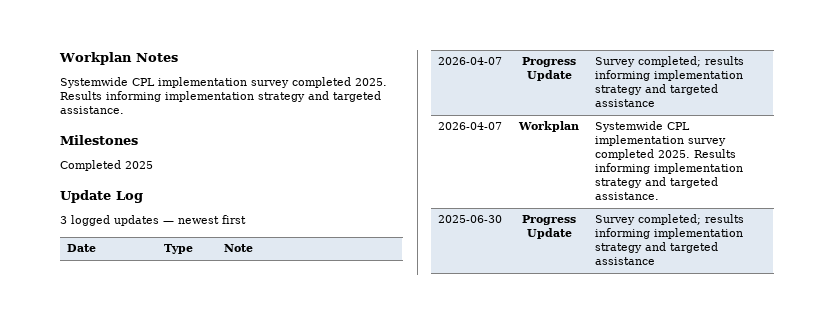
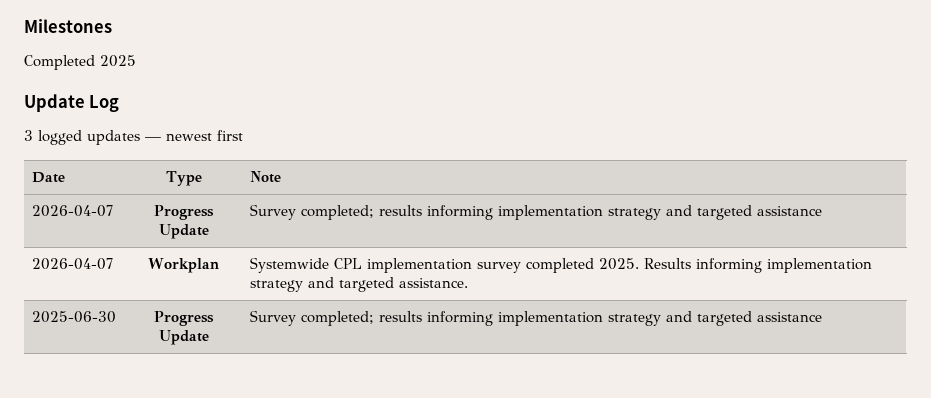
- Workplan Notes
- Systemwide CPL implementation survey completed 2025. Results informing implementation strategy and targeted assistance.

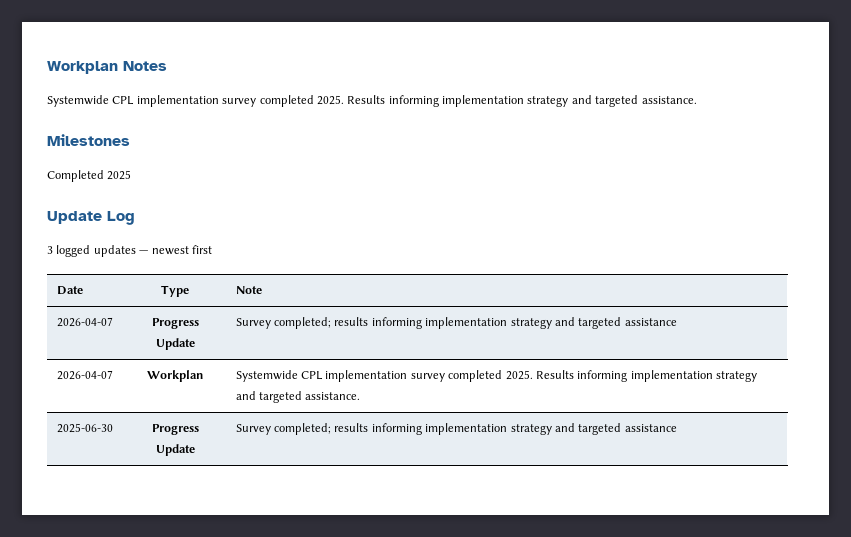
+ Workplan Notes
+ Systemwide CPL implementation survey completed 2025. Results informing implementation strategy and targeted assistance.

